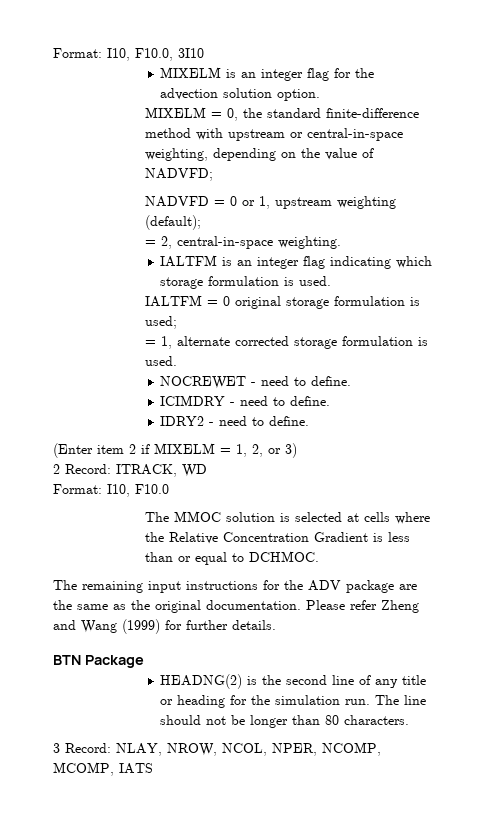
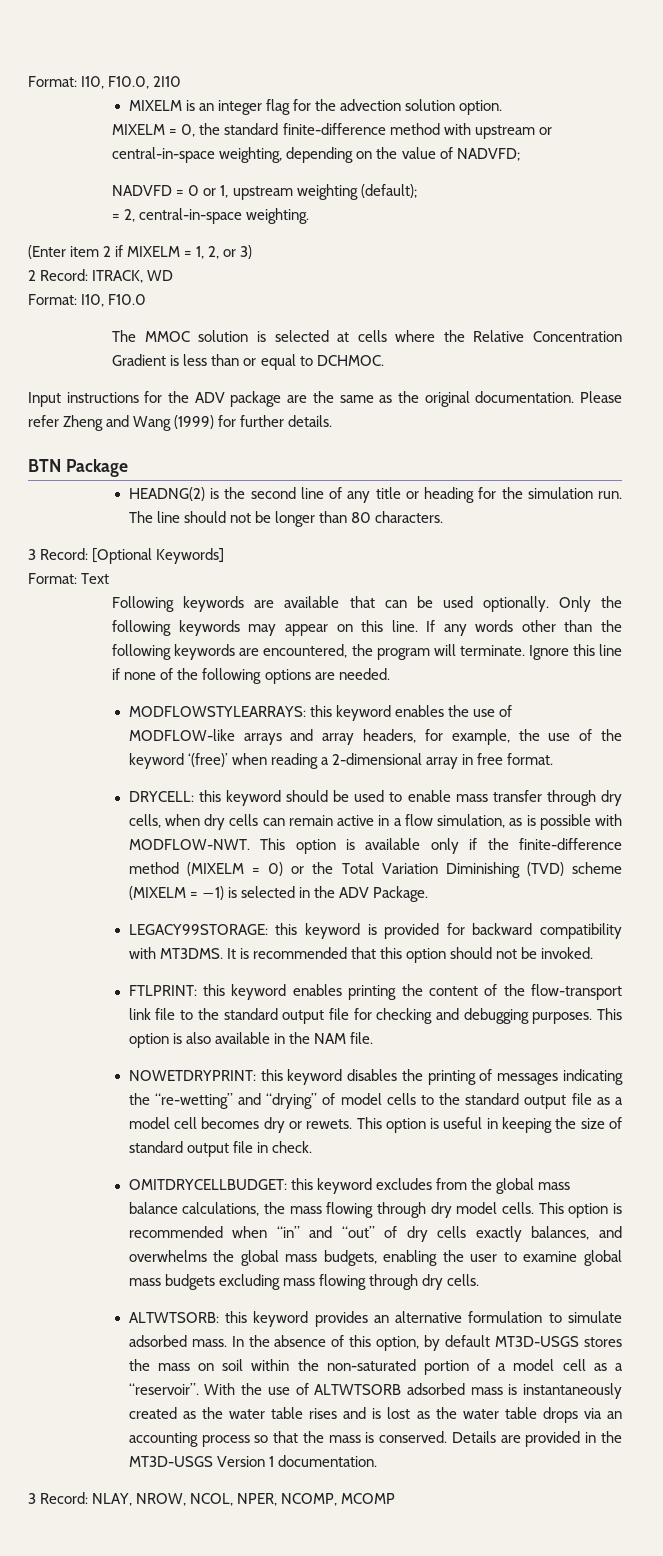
- Format: I10, F10.0, 3I10
+ Format: I10, F10.0, 2I10
- IALTFM is an integer flag indicating which storage formulation is used.
- IALTFM = 0 original storage formulation is used;
- = 1, alternate corrected storage formulation is used.
- NOCREWET - need to define.
- ICIMDRY - need to define.
- IDRY2 - need to define.
- The remaining input instructions for the ADV package are the same as the original documentation.
+ Input instructions for the ADV package are the same as the original documentation.
+ 3 Record: [Optional Keywords]
+ Format: Text
+ Following keywords are available that can be used optionally. Only the following keywords may appear on this line. If any words other than the following keywords are encountered, the program will terminate. Ignore this line if none of the following options are needed.
+ MODFLOWSTYLEARRAYS: this keyword enables the use of MODFLOW-like arrays and array headers, for example, the use of the keyword ‘(free)’ when reading a 2-dimensional array in free format.
+ DRYCELL: this keyword should be used to enable mass transfer through dry cells, when dry cells can remain active in a flow simulation, as is possible with MODFLOW-NWT. This option is available only if the finite-difference method (MIXELM = 0) or the Total Variation Diminishing (TVD) scheme (MIXELM = −1) is selected in the ADV Package.
+ LEGACY99STORAGE: this keyword is provided for backward compatibility with MT3DMS. It is recommended that this option should not be invoked.
+ FTLPRINT: this keyword enables printing the content of the flow-transport link file to the standard output file for checking and debugging purposes. This option is also available in the NAM file.
+ NOWETDRYPRINT: this keyword disables the printing of messages indicating the “re-wetting” and “drying” of model cells to the standard output file as a model cell becomes dry or rewets. This option is useful in keeping the size of standard output file in check.
+ OMITDRYCELLBUDGET: this keyword excludes from the global mass balance calculations, the mass flowing through dry model cells. This option is recommended when “in” and “out” of dry cells exactly balances, and overwhelms the global mass budgets, enabling the user to examine global mass budgets excluding mass flowing through dry cells.
+ ALTWTSORB: this keyword provides an alternative formulation to simulate adsorbed mass. In the absence of this option, by default MT3D-USGS stores the mass on soil within the non-saturated portion of a model cell as a “reservoir”. With the use of ALTWTSORB adsorbed mass is instantaneously created as the water table rises and is lost as the water table drops via an accounting process so that the mass is conserved. Details are provided in the MT3D-USGS Version 1 documentation.
- 3 Record: NLAY, NROW, NCOL, NPER, NCOMP, MCOMP, IATS
+ 3 Record: NLAY, NROW, NCOL, NPER, NCOMP, MCOMP

